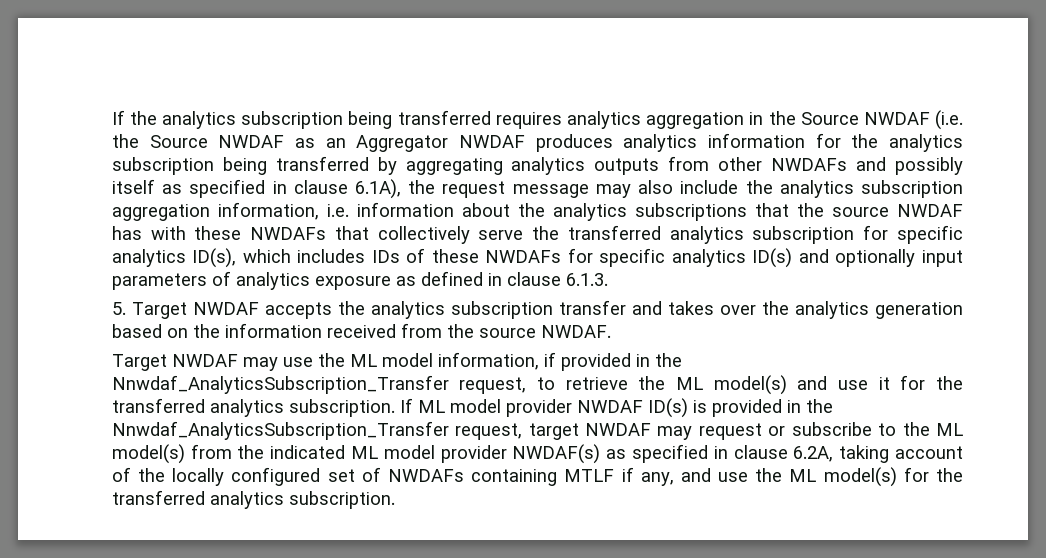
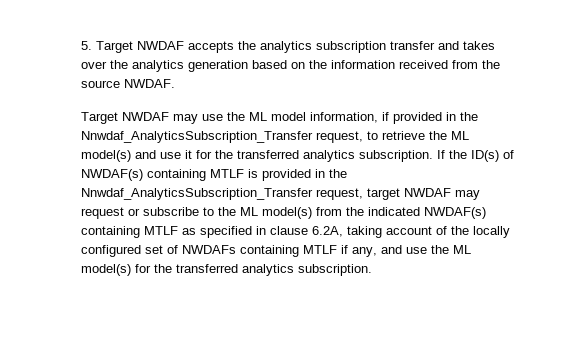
- If the analytics subscription being transferred requires analytics aggregation in the Source NWDAF (i.e. the Source NWDAF as an Aggregator NWDAF produces analytics information for the analytics subscription being transferred by aggregating analytics outputs from other NWDAFs and possibly itself as specified in clause 6.1A), the request message may also include the analytics subscription aggregation information, i.e. information about the analytics subscriptions that the source NWDAF has with these NWDAFs that collectively serve the transferred analytics subscription for specific analytics ID(s), which includes IDs of these NWDAFs for specific analytics ID(s) and optionally input parameters of analytics exposure as defined in clause 6.1.3.
- If ML model provider NWDAF ID(s) is provided in the Nnwdaf_AnalyticsSubscription_Transfer request, target NWDAF may request or subscribe to the ML model(s) from the indicated ML model provider NWDAF(s) as specified in clause 6.2A, taking account of the locally configured set of NWDAFs containing MTLF if any, and use the ML model(s) for the transferred analytics subscription.
+ If the ID(s) of NWDAF(s) containing MTLF is provided in the Nnwdaf_AnalyticsSubscription_Transfer request, target NWDAF may request or subscribe to the ML model(s) from the indicated NWDAF(s) containing MTLF as specified in clause 6.2A, taking account of the locally configured set of NWDAFs containing MTLF if any, and use the ML model(s) for the transferred analytics subscription.

